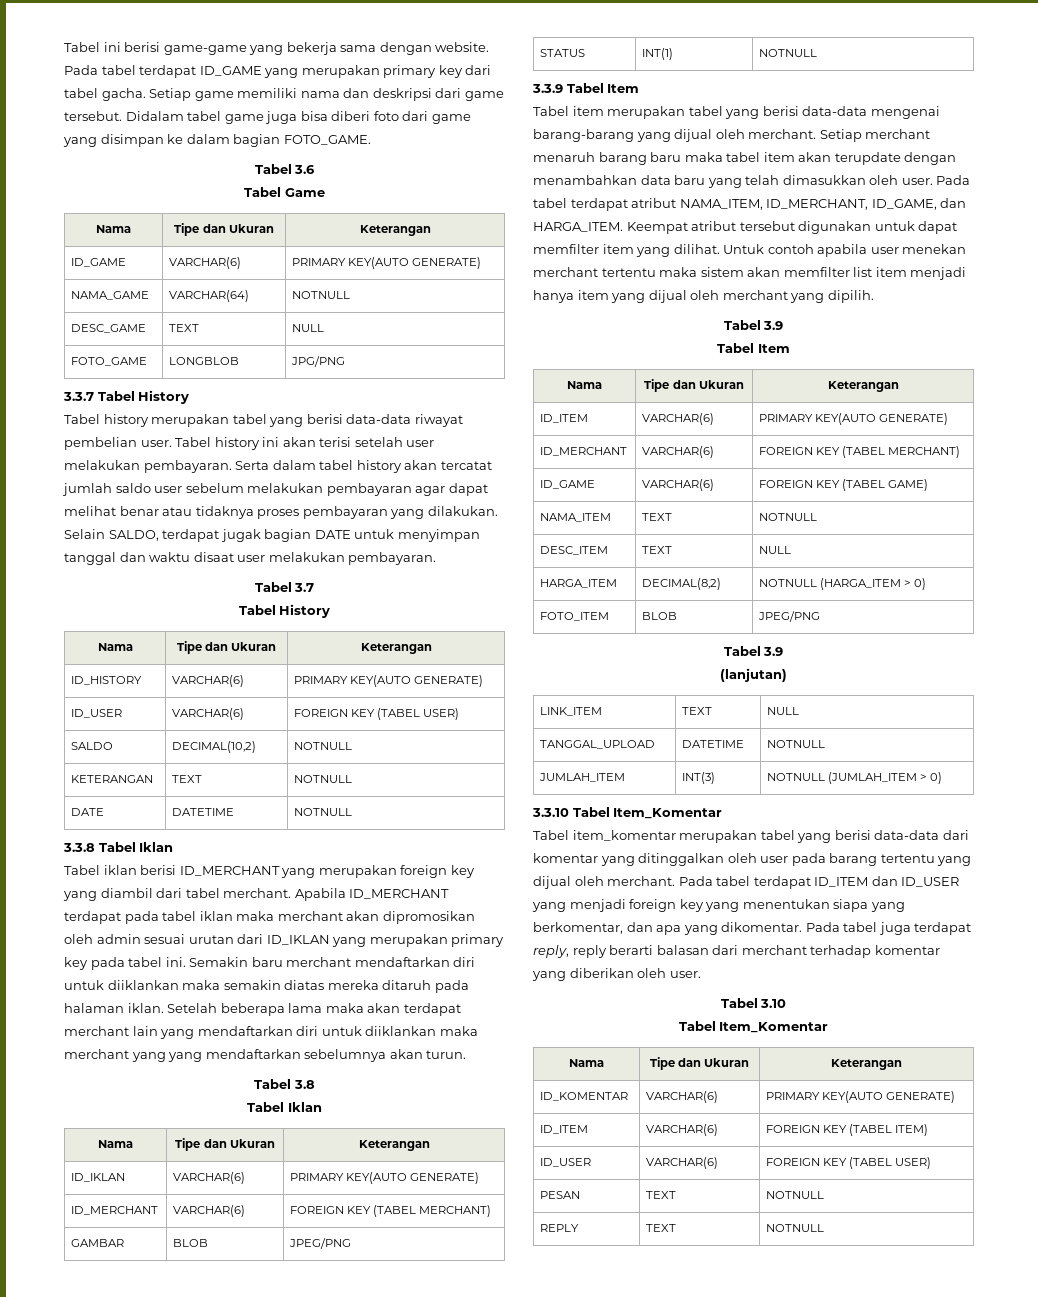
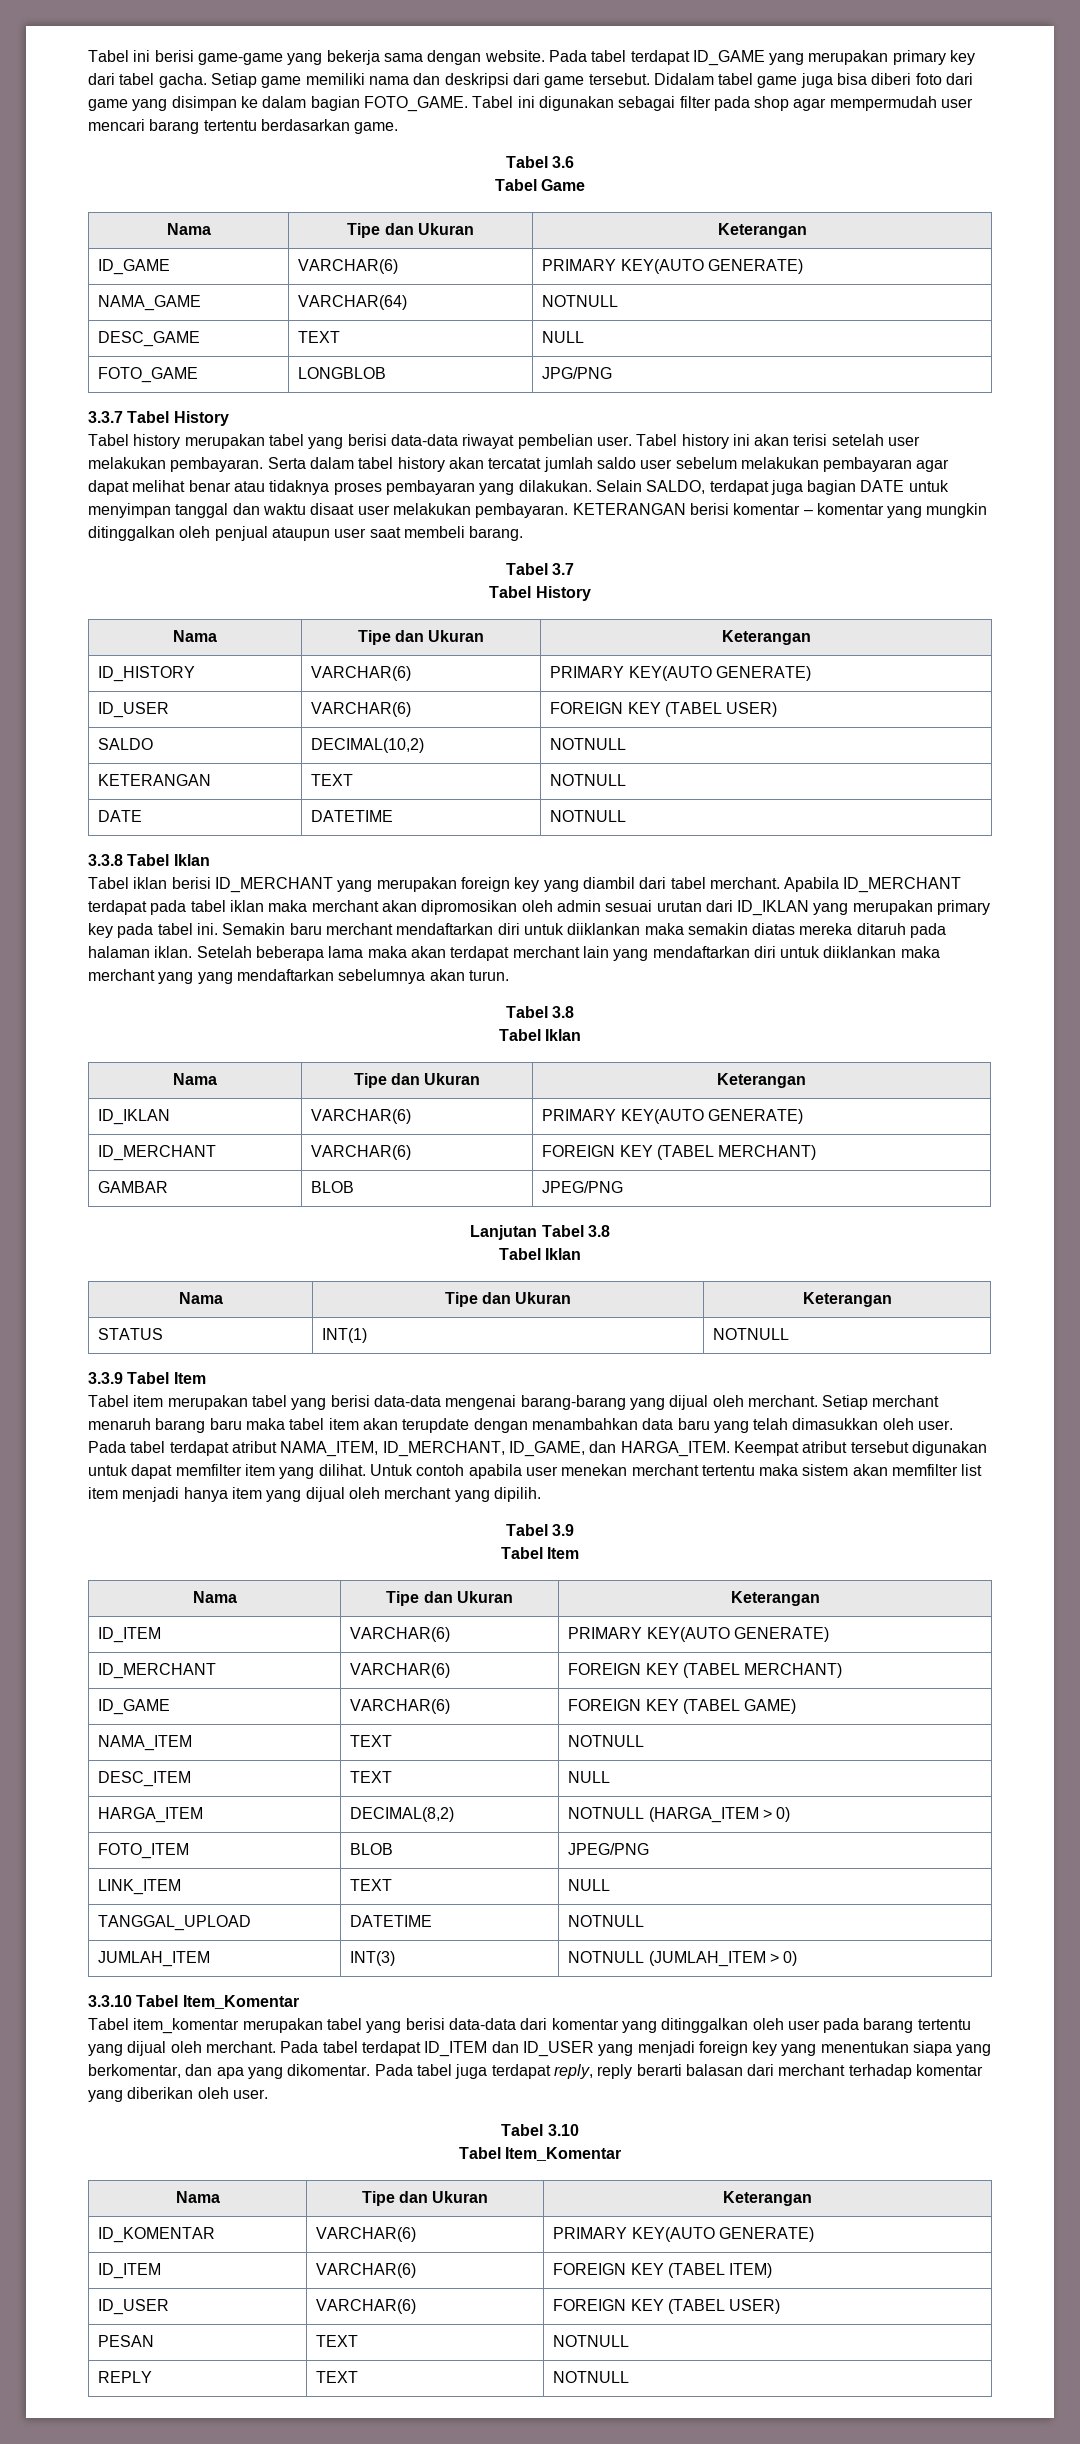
+ Tabel ini digunakan sebagai filter pada shop agar mempermudah user mencari barang tertentu berdasarkan game.
- Selain SALDO, terdapat jugak bagian DATE untuk menyimpan tanggal dan waktu disaat user melakukan pembayaran.
+ Selain SALDO, terdapat juga bagian DATE untuk menyimpan tanggal dan waktu disaat user melakukan pembayaran. KETERANGAN berisi komentar – komentar yang mungkin ditinggalkan oleh penjual ataupun user saat membeli barang.
+ Lanjutan Tabel 3.8
+ Tabel Iklan
+ Nama | Tipe dan Ukuran | Keterangan
  FOTO_ITEM | BLOB | JPEG/PNG
- Tabel 3.9
- (lanjutan)

